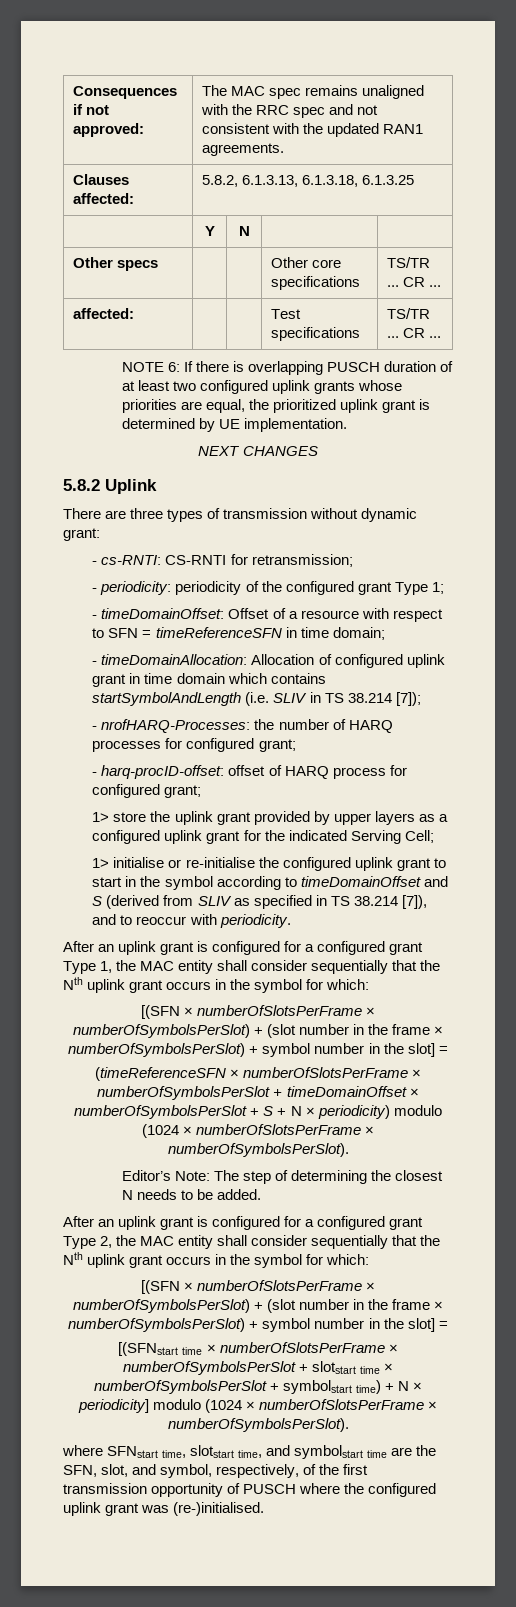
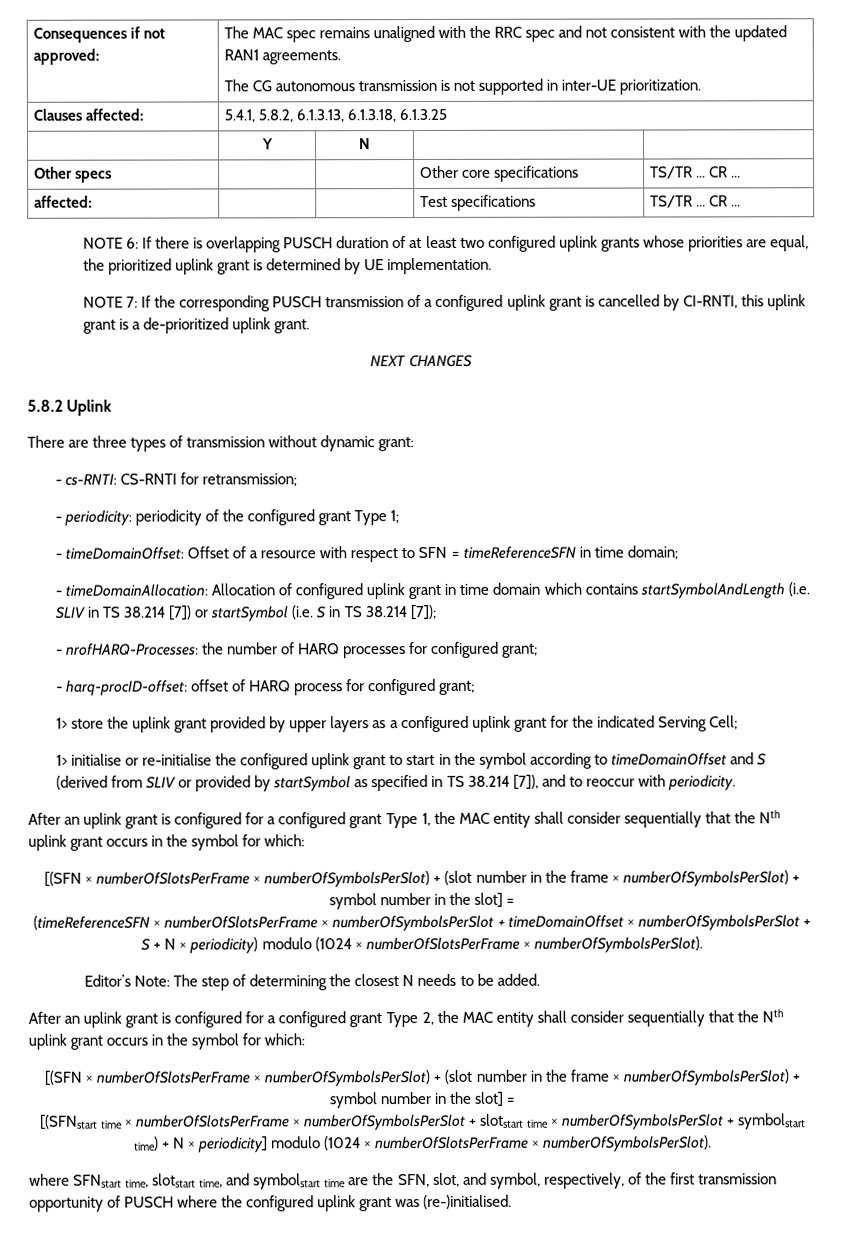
  Consequences if not approved: | The MAC spec remains unaligned with the RRC spec and not consistent with the updated RAN1 agreements.
+ The CG autonomous transmission is not supported in inter-UE prioritization.
- Clauses affected: | 5.8.2, 6.1.3.13, 6.1.3.18, 6.1.3.25
+ Clauses affected: | 5.4.1, 5.8.2, 6.1.3.13, 6.1.3.18, 6.1.3.25
+ NOTE 7: If the corresponding PUSCH transmission of a configured uplink grant is cancelled by CI-RNTI, this uplink grant is a de-prioritized uplink grant.
- - timeDomainAllocation: Allocation of configured uplink grant in time domain which contains startSymbolAndLength (i.e. SLIV in TS 38.214 [7]);
+ - timeDomainAllocation: Allocation of configured uplink grant in time domain which contains startSymbolAndLength (i.e. SLIV in TS 38.214 [7]) or startSymbol (i.e. S in TS 38.214 [7]);
- 1> initialise or re-initialise the configured uplink grant to start in the symbol according to timeDomainOffset and S (derived from SLIV as specified in TS 38.214 [7]), and to reoccur with periodicity.
+ 1> initialise or re-initialise the configured uplink grant to start in the symbol according to timeDomainOffset and S (derived from SLIV or provided by startSymbol as specified in TS 38.214 [7]), and to reoccur with periodicity.

